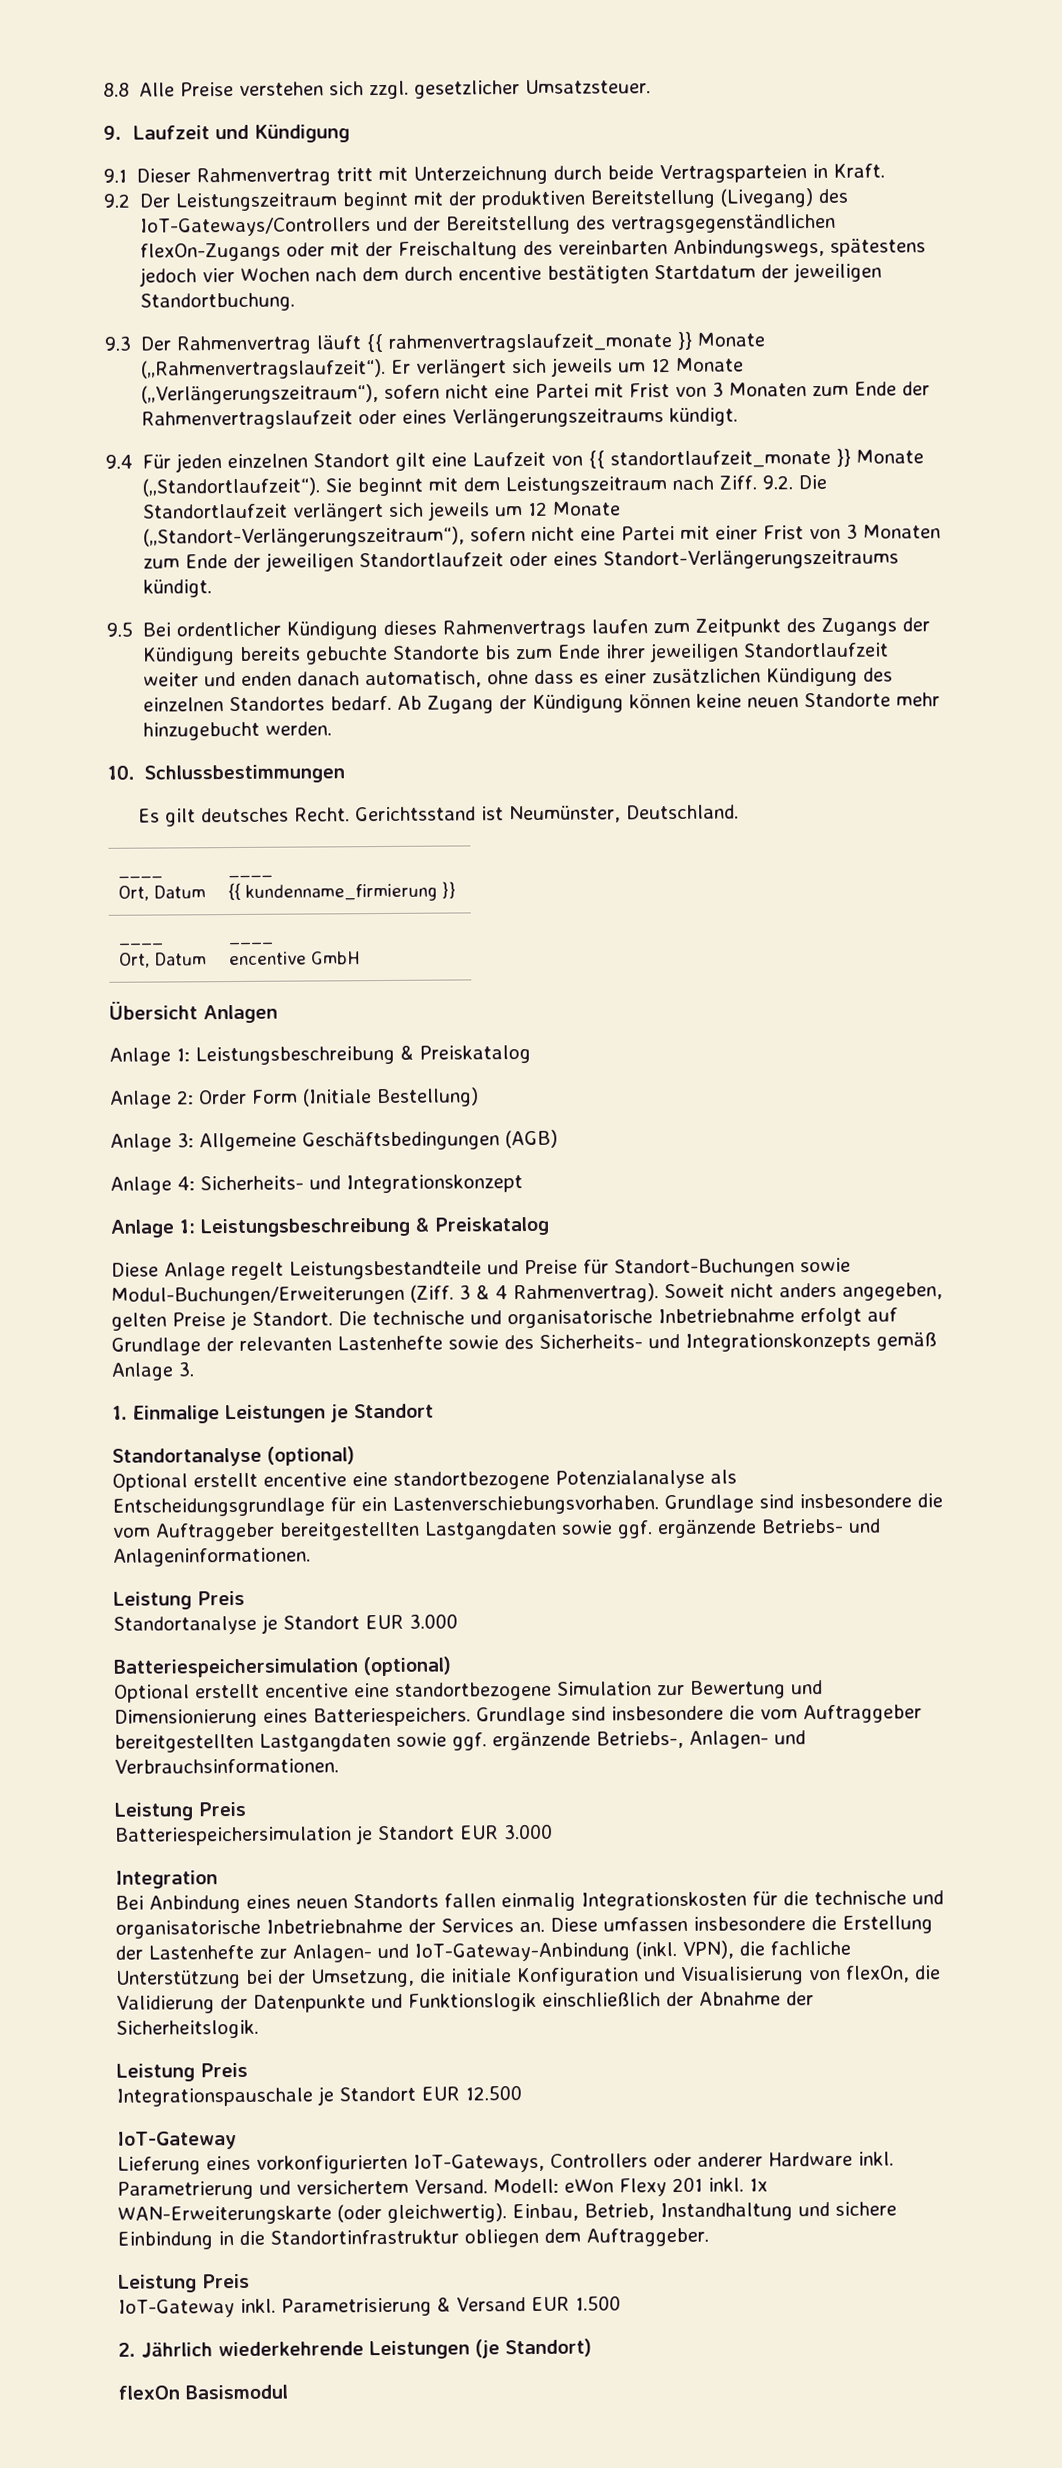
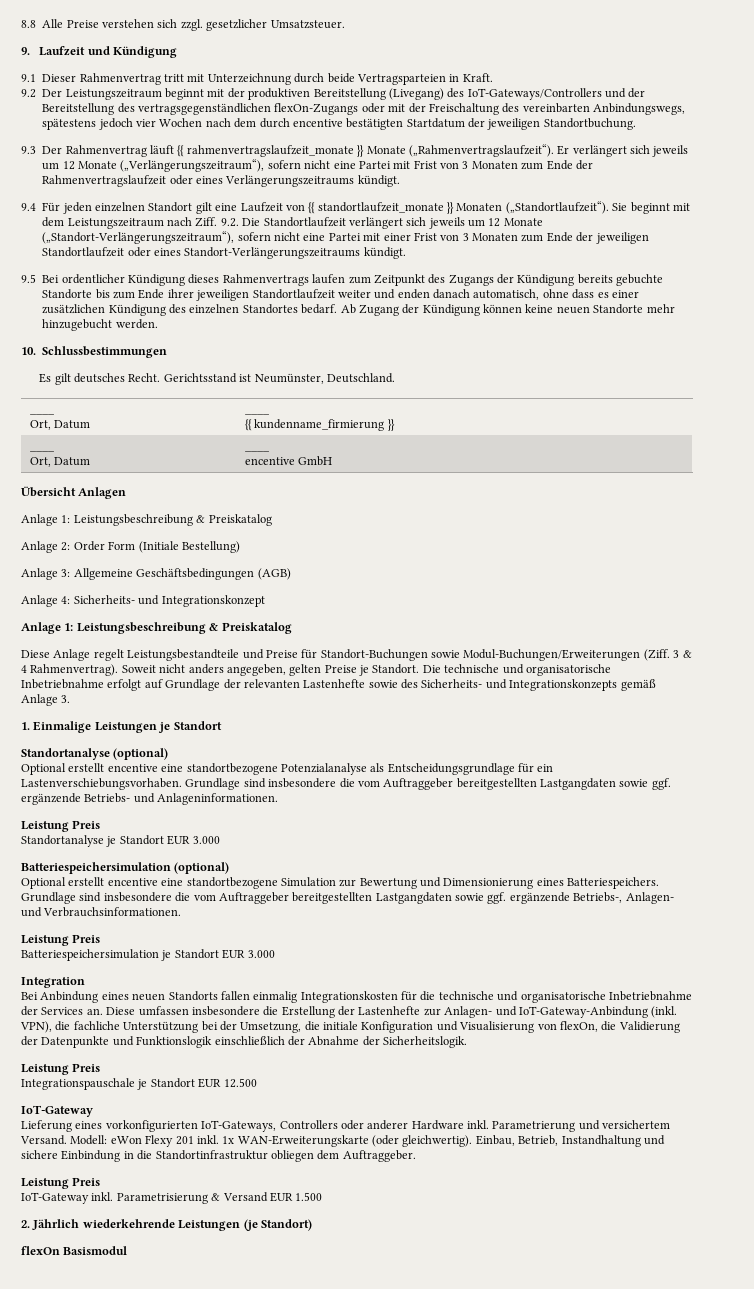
- 9.4 Für jeden einzelnen Standort gilt eine Laufzeit von {{ standortlaufzeit_monate }} Monate („Standortlaufzeit“).
+ 9.4 Für jeden einzelnen Standort gilt eine Laufzeit von {{ standortlaufzeit_monate }} Monaten („Standortlaufzeit“).

